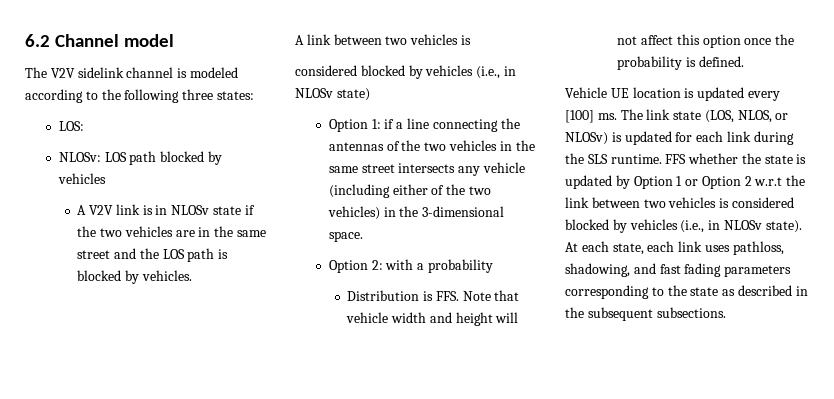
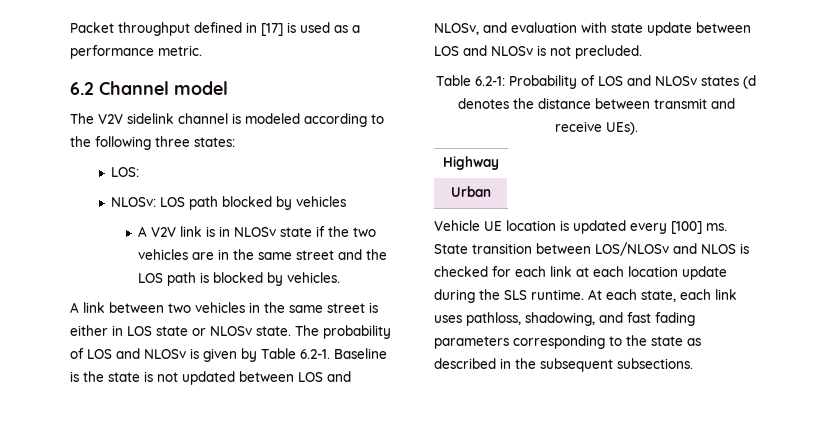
+ Packet throughput defined in [17] is used as a performance metric.
- A link between two vehicles is
- considered blocked by vehicles (i.e., in NLOSv state)
- Option 1: if a line connecting the antennas of the two vehicles in the same street intersects any vehicle (including either of the two vehicles) in the 3-dimensional space.
- Option 2: with a probability
- Distribution is FFS. Note that vehicle width and height will not affect this option once the probability is defined.
+ A link between two vehicles in the same street is either in LOS state or NLOSv state. The probability of LOS and NLOSv is given by Table 6.2-1. Baseline is the state is not updated between LOS and NLOSv, and evaluation with state update between LOS and NLOSv is not precluded.
+ Table 6.2-1: Probability of LOS and NLOSv states (d denotes the distance between transmit and receive UEs).
+ Highway
+ Urban
- The link state (LOS, NLOS, or NLOSv) is updated for each link during the SLS runtime. FFS whether the state is updated by Option 1 or Option 2 w.r.t the link between two vehicles is considered blocked by vehicles (i.e., in NLOSv state).
+ State transition between LOS/NLOSv and NLOS is checked for each link at each location update during the SLS runtime.

